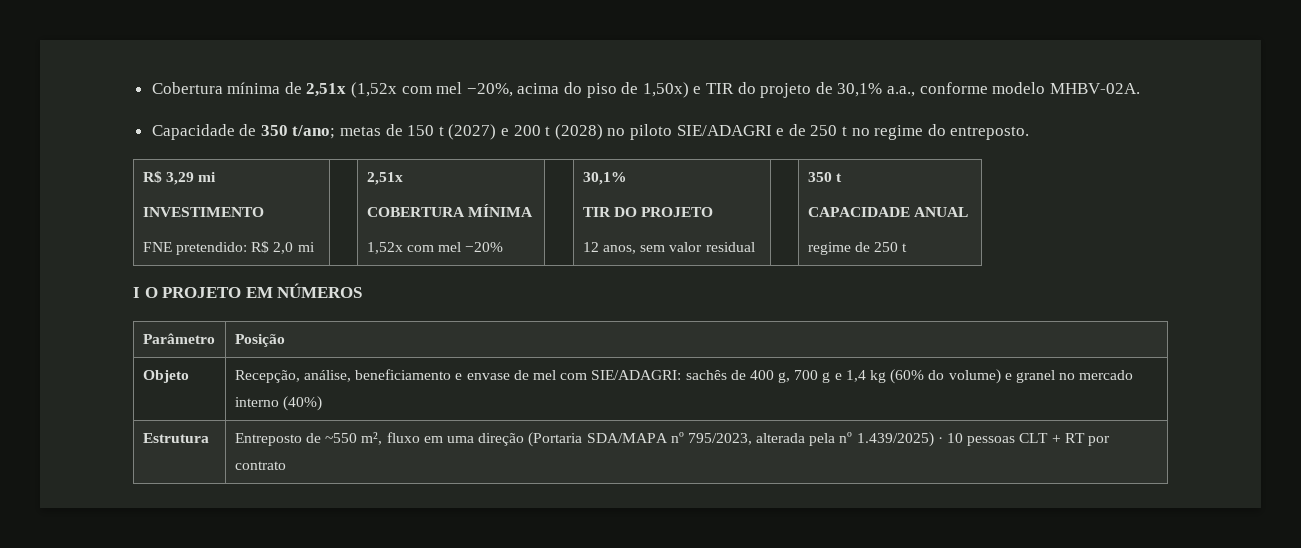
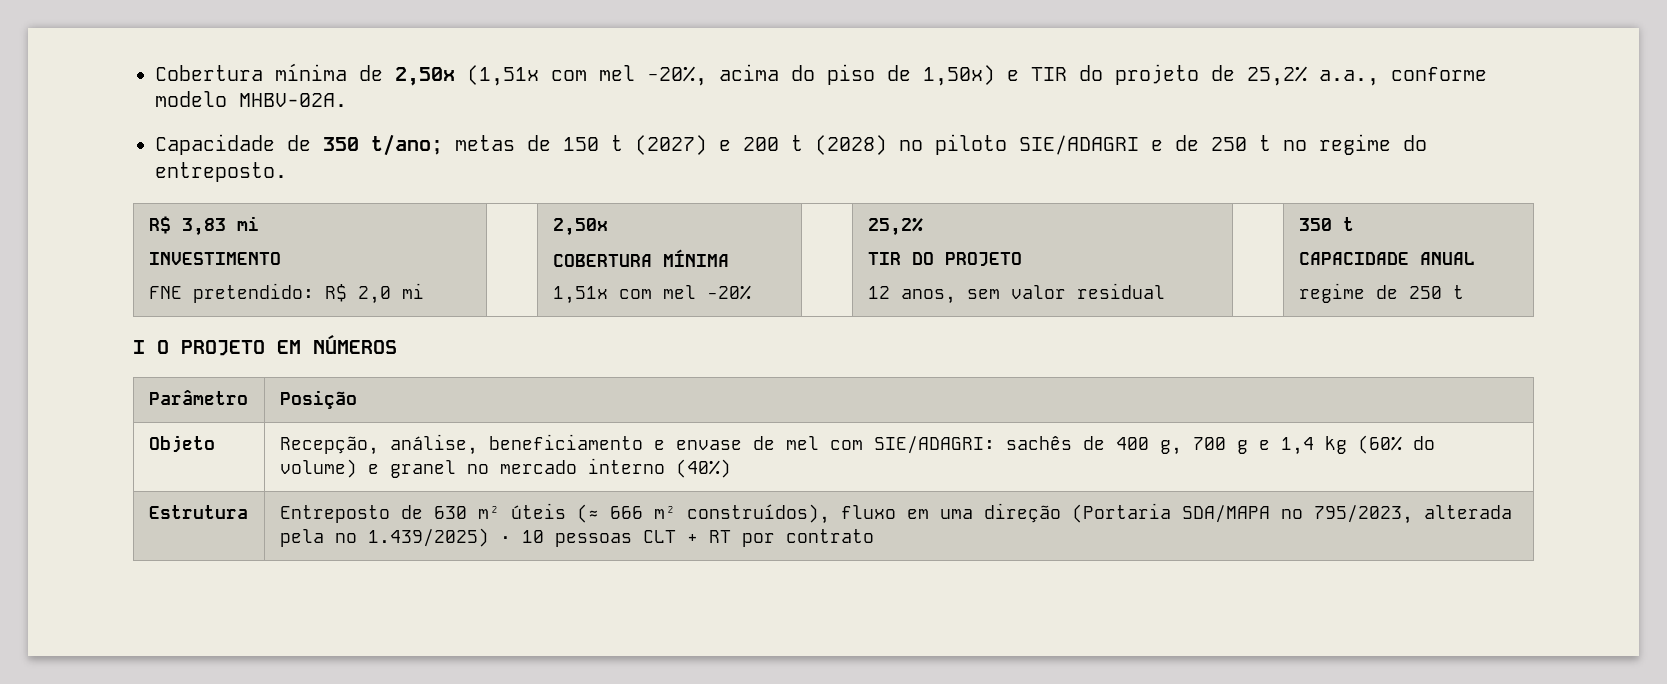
- Cobertura mínima de 2,51x (1,52x com mel −20%, acima do piso de 1,50x) e TIR do projeto de 30,1% a.a., conforme modelo MHBV-02A.
+ Cobertura mínima de 2,50x (1,51x com mel −20%, acima do piso de 1,50x) e TIR do projeto de 25,2% a.a., conforme modelo MHBV-02A.
- R$ 3,29 mi
+ R$ 3,83 mi
  INVESTIMENTO
- FNE pretendido: R$ 2,0 mi | | 2,51x
+ FNE pretendido: R$ 2,0 mi | | 2,50x
  COBERTURA MÍNIMA
- 1,52x com mel −20% | | 30,1%
+ 1,51x com mel −20% | | 25,2%
- Estrutura | Entreposto de ~550 m², fluxo em uma direção (Portaria SDA/MAPA nº 795/2023, alterada pela nº 1.439/2025) · 10 pessoas CLT + RT por contrato
+ Estrutura | Entreposto de 630 m² úteis (≈ 666 m² construídos), fluxo em uma direção (Portaria SDA/MAPA nº 795/2023, alterada pela nº 1.439/2025) · 10 pessoas CLT + RT por contrato

